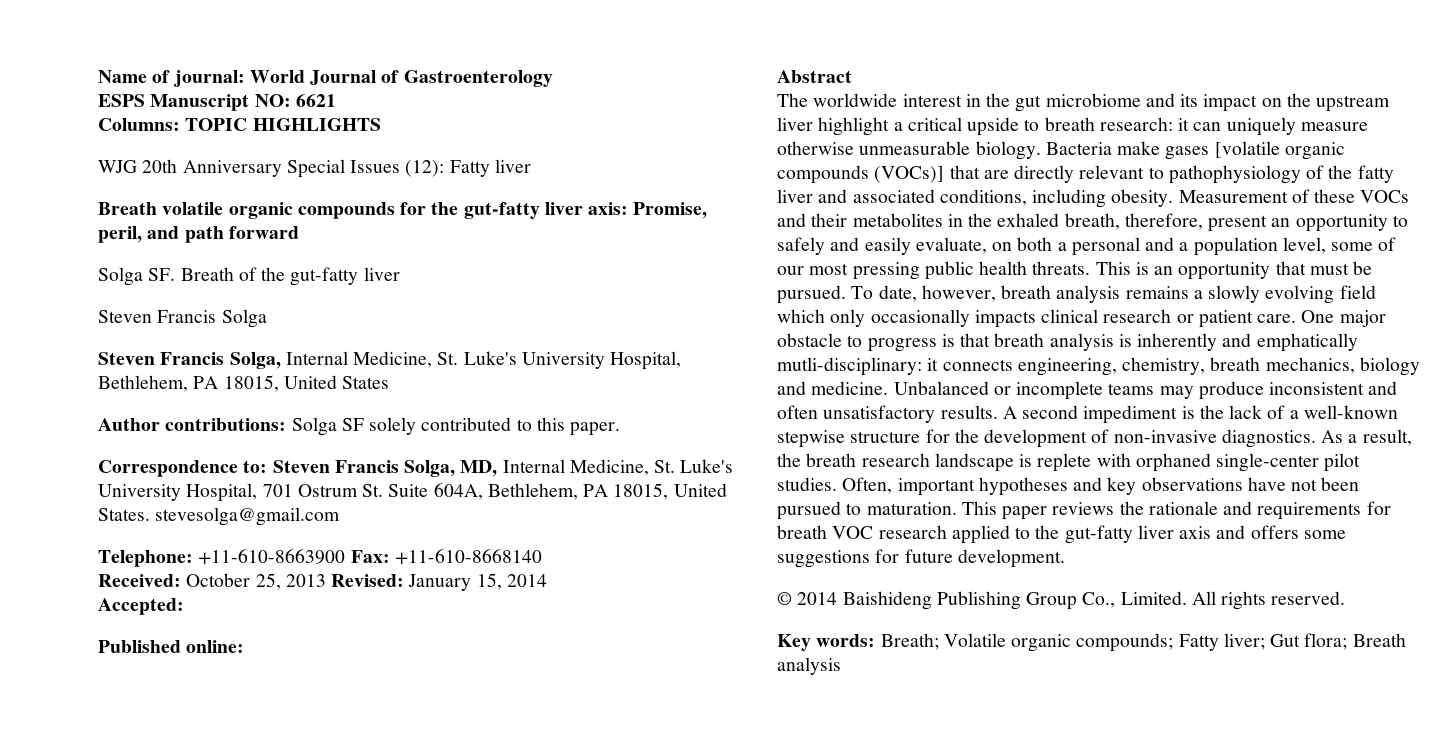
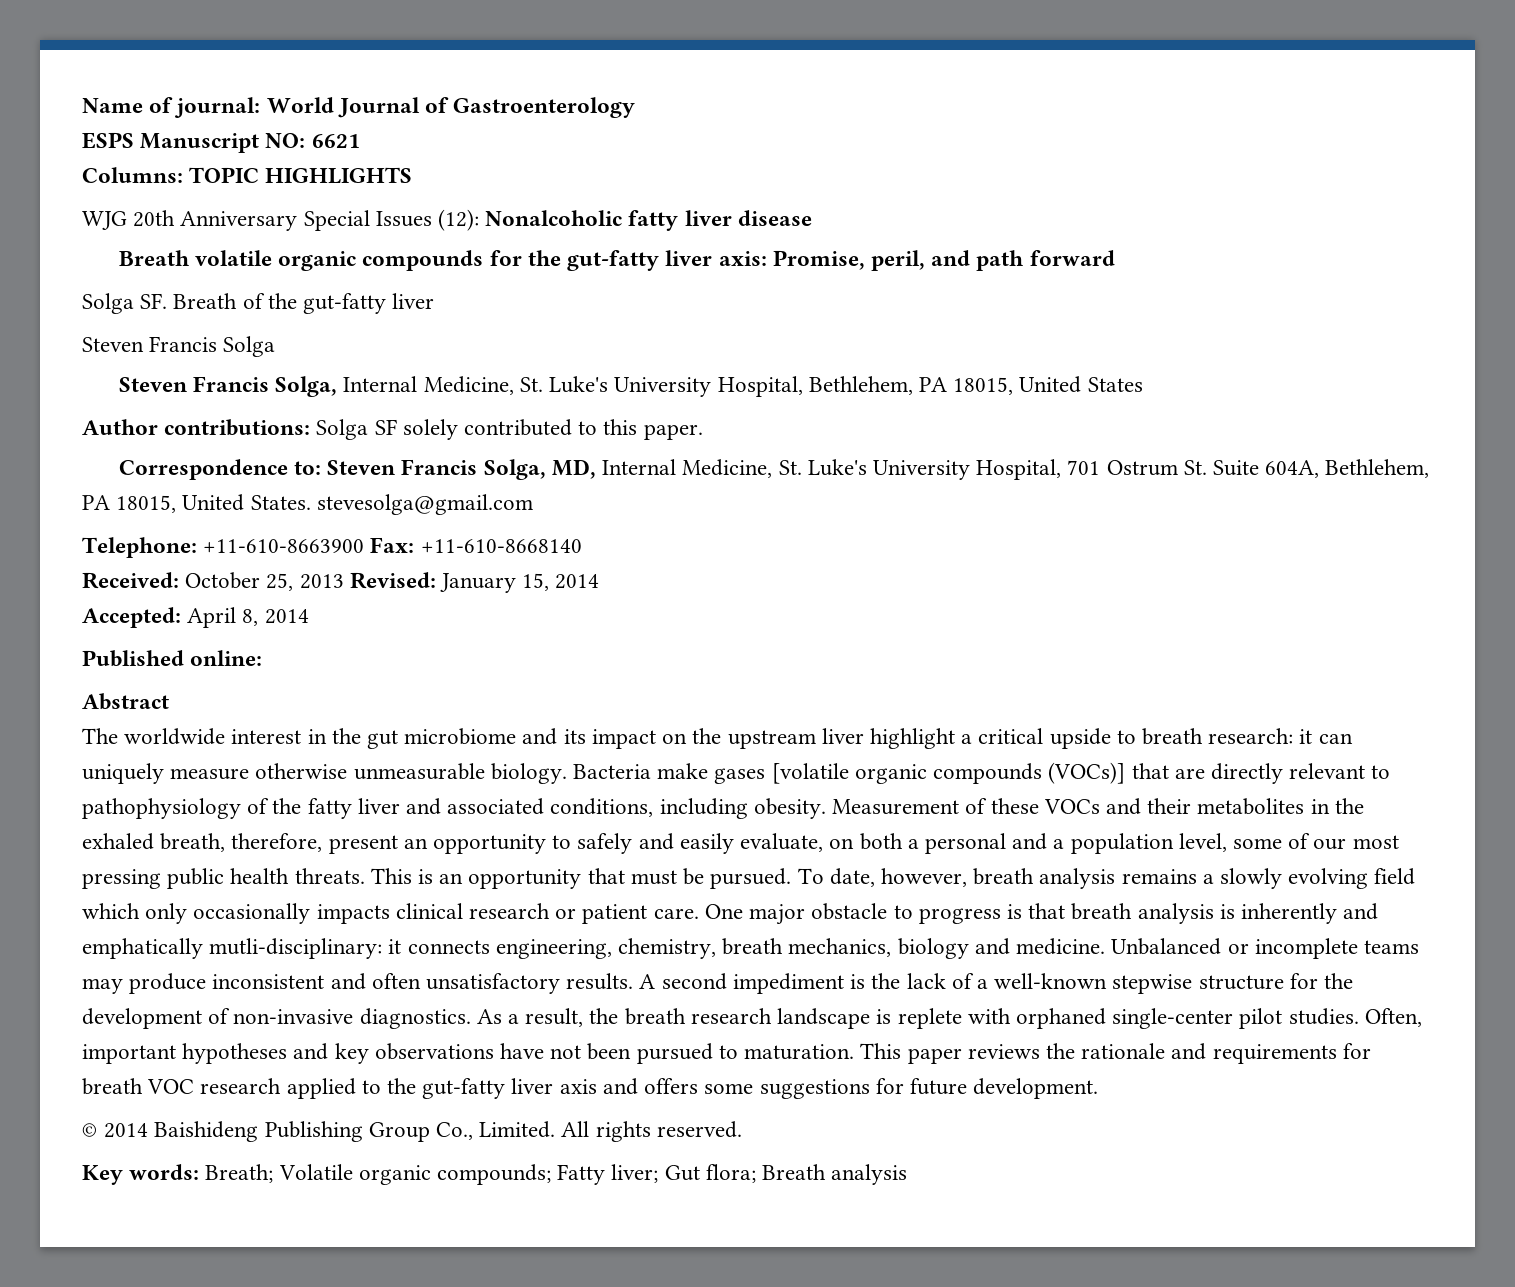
- WJG 20th Anniversary Special Issues (12): Fatty liver
+ WJG 20th Anniversary Special Issues (12): Nonalcoholic fatty liver disease
- Accepted:
+ Accepted: April 8, 2014

